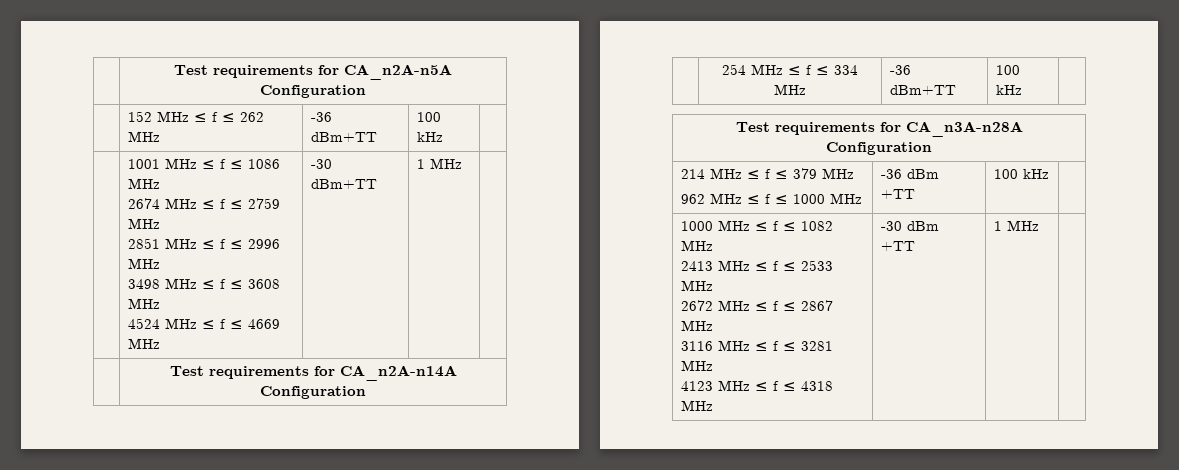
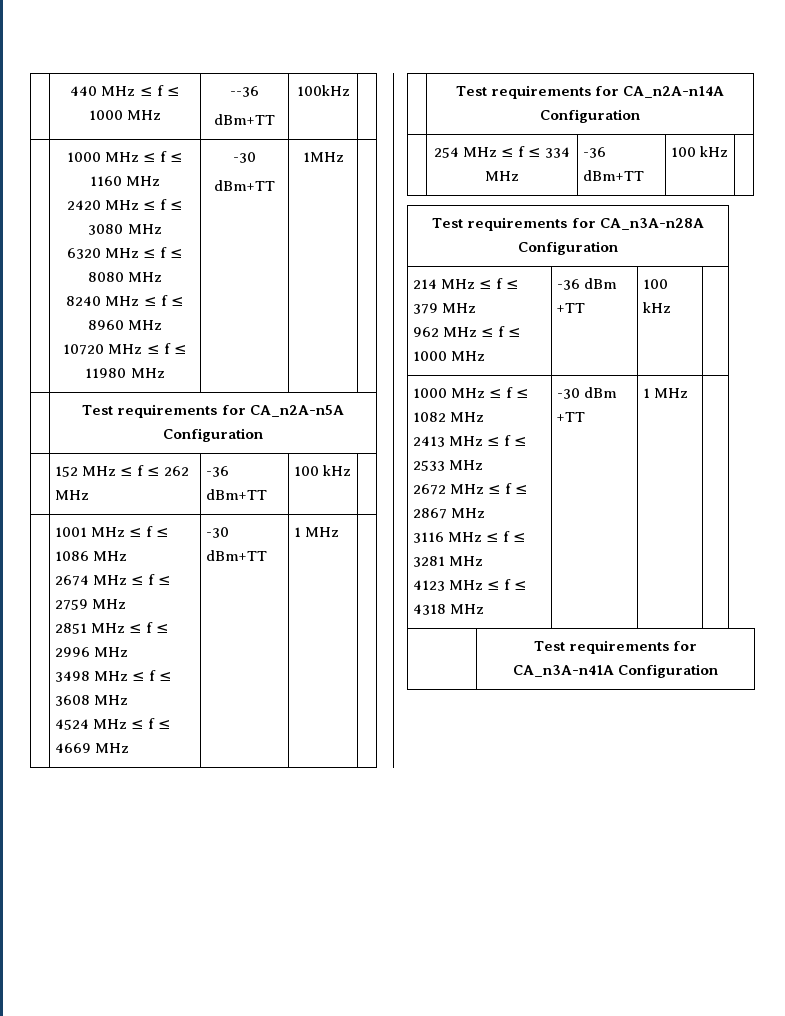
+ | 440 MHz ≤ f ≤ 1000 MHz | --36
+ dBm+TT | 100kHz |
+ | 1000 MHz ≤ f ≤ 1160 MHz
+ 2420 MHz ≤ f ≤ 3080 MHz
+ 6320 MHz ≤ f ≤ 8080 MHz
+ 8240 MHz ≤ f ≤ 8960 MHz
+ 10720 MHz ≤ f ≤ 11980 MHz | -30
+ dBm+TT | 1MHz |
+ | Test requirements for CA_n3A-n41A Configuration

